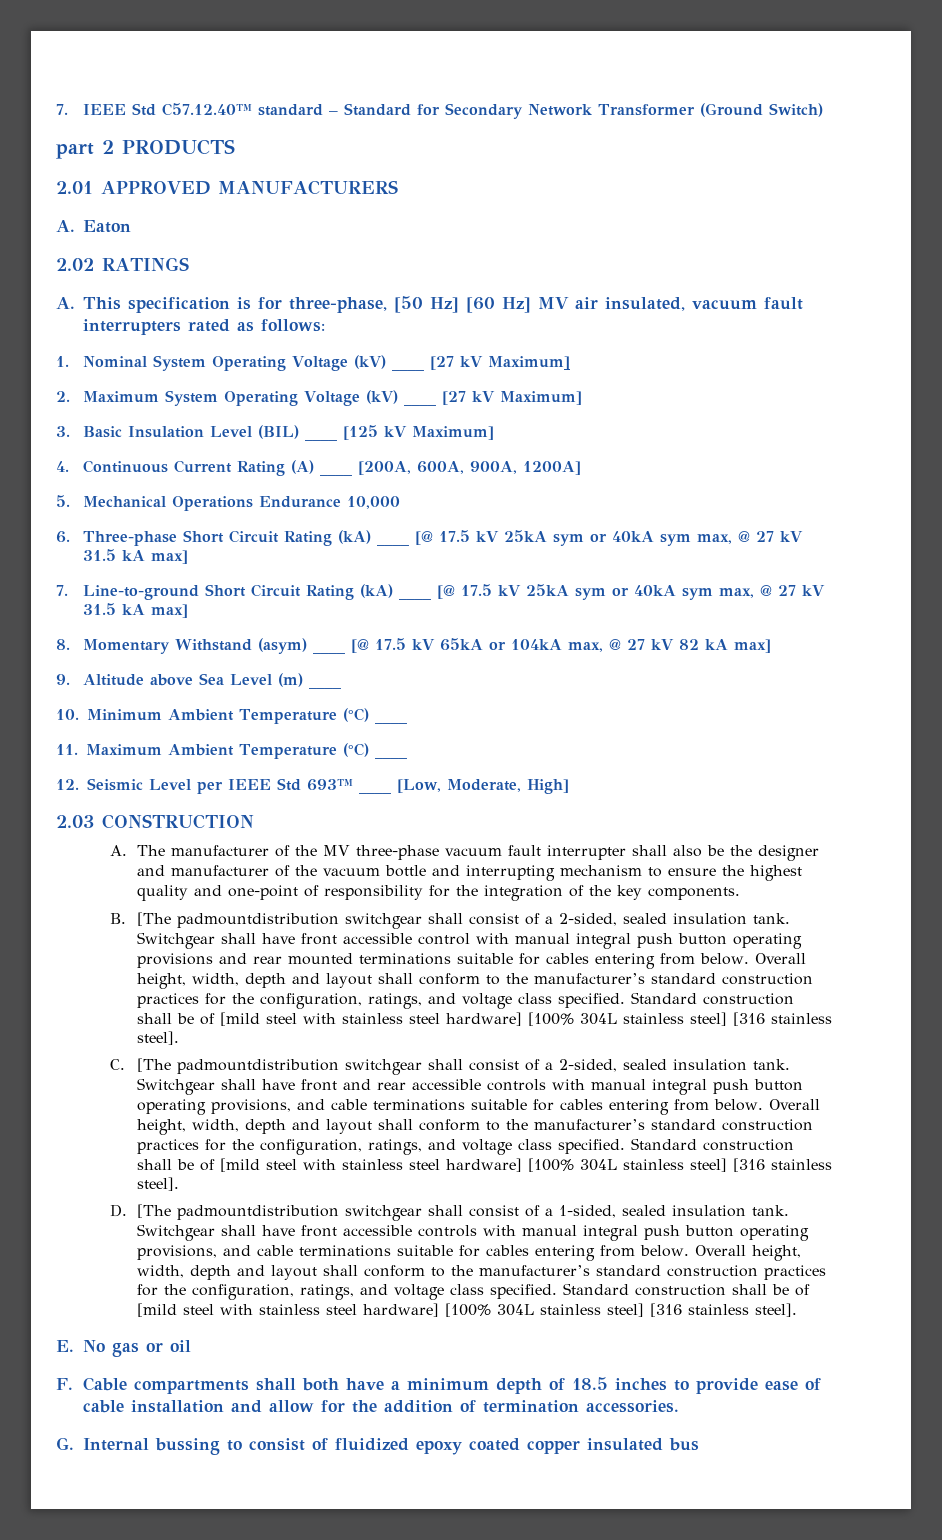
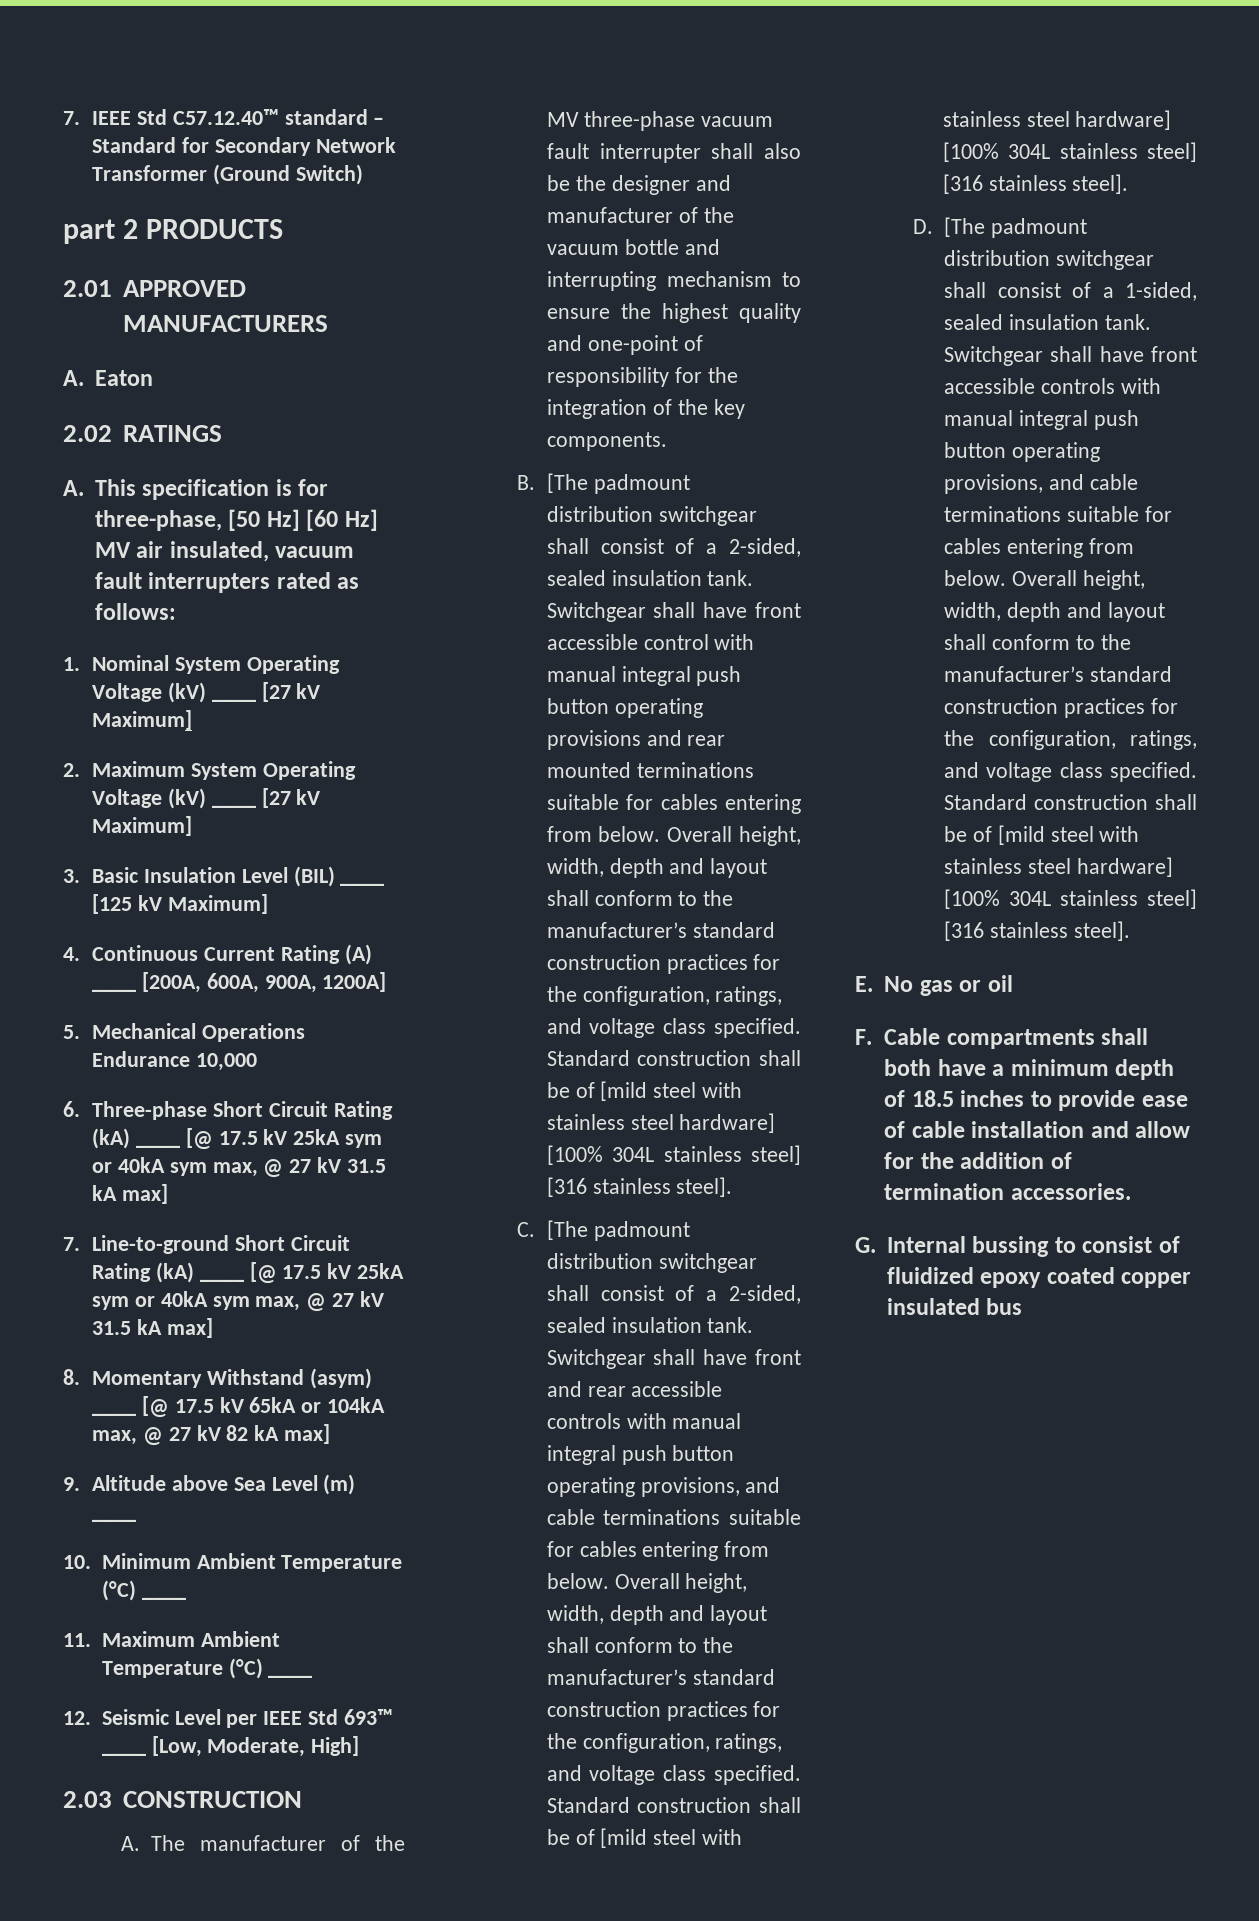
- B. [The padmountdistribution switchgear shall consist of a 2-sided, sealed insulation tank.
+ B. [The padmount distribution switchgear shall consist of a 2-sided, sealed insulation tank.
- C. [The padmountdistribution switchgear shall consist of a 2-sided, sealed insulation tank.
+ C. [The padmount distribution switchgear shall consist of a 2-sided, sealed insulation tank.
- D. [The padmountdistribution switchgear shall consist of a 1-sided, sealed insulation tank.
+ D. [The padmount distribution switchgear shall consist of a 1-sided, sealed insulation tank.

